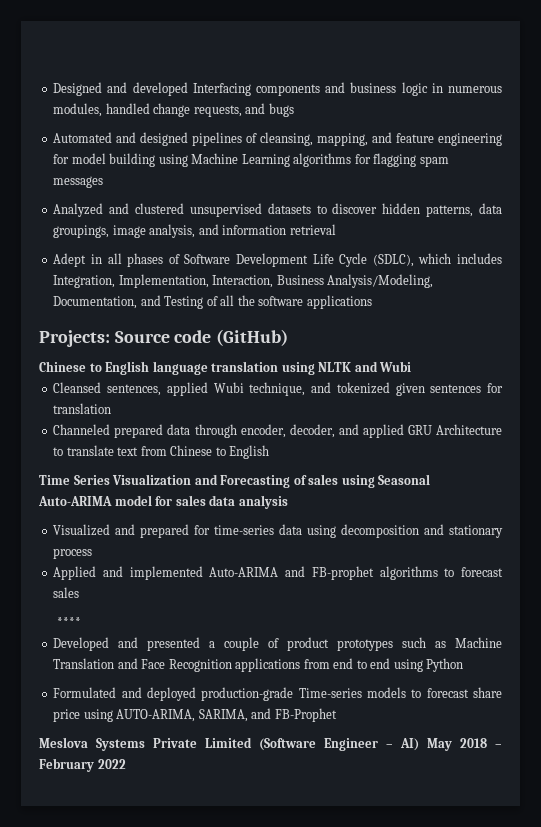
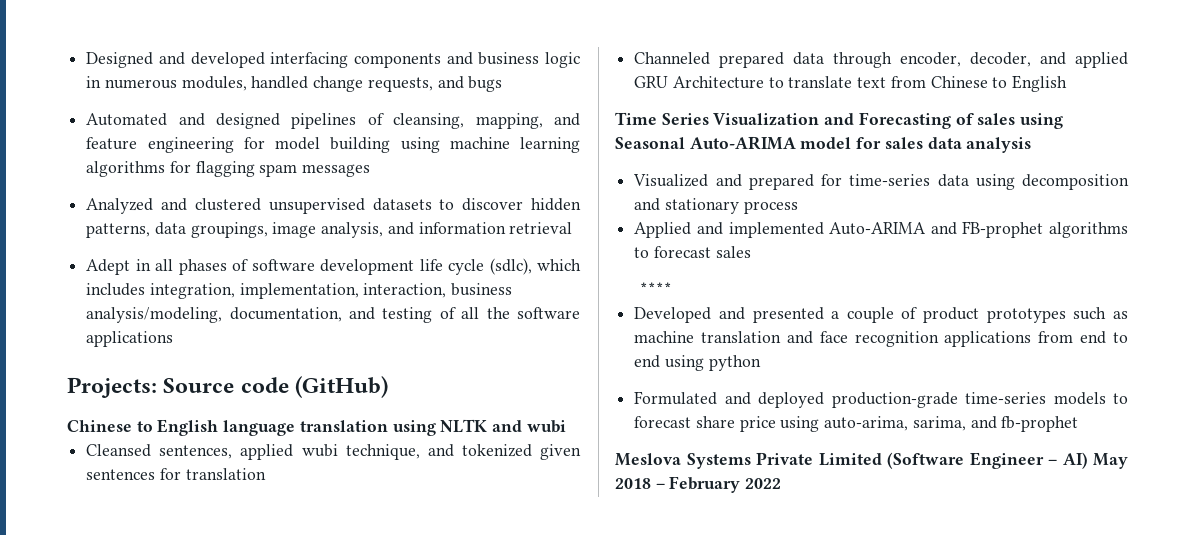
- Designed and developed Interfacing components and business logic in numerous modules, handled change requests, and bugs
+ Designed and developed interfacing components and business logic in numerous modules, handled change requests, and bugs
- Automated and designed pipelines of cleansing, mapping, and feature engineering for model building using Machine Learning algorithms for flagging spam messages
+ Automated and designed pipelines of cleansing, mapping, and feature engineering for model building using machine learning algorithms for flagging spam messages
- Adept in all phases of Software Development Life Cycle (SDLC), which includes Integration, Implementation, Interaction, Business Analysis/Modeling, Documentation, and Testing of all the software applications
+ Adept in all phases of software development life cycle (sdlc), which includes integration, implementation, interaction, business analysis/modeling, documentation, and testing of all the software applications
- Chinese to English language translation using NLTK and Wubi
+ Chinese to English language translation using NLTK and wubi
- Cleansed sentences, applied Wubi technique, and tokenized given sentences for translation
+ Cleansed sentences, applied wubi technique, and tokenized given sentences for translation
- Developed and presented a couple of product prototypes such as Machine Translation and Face Recognition applications from end to end using Python
+ Developed and presented a couple of product prototypes such as machine translation and face recognition applications from end to end using python
- Formulated and deployed production-grade Time-series models to forecast share price using AUTO-ARIMA, SARIMA, and FB-Prophet
+ Formulated and deployed production-grade time-series models to forecast share price using auto-arima, sarima, and fb-prophet

